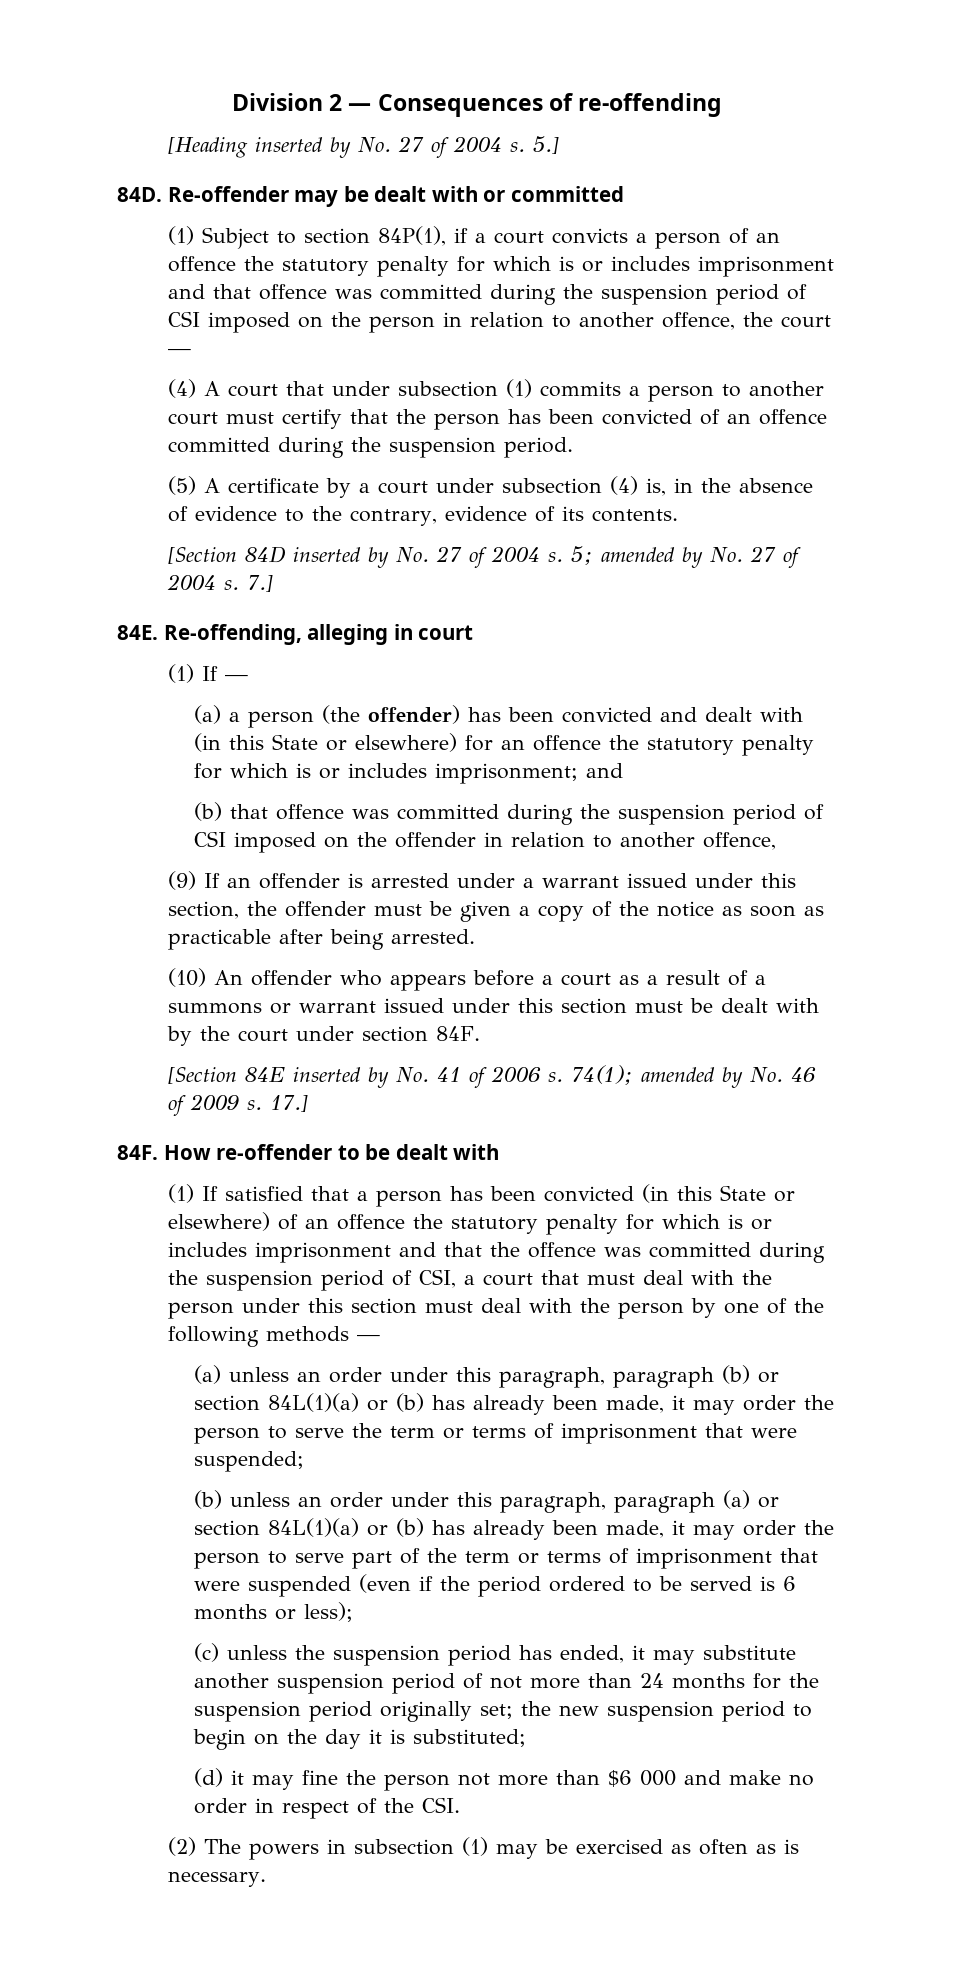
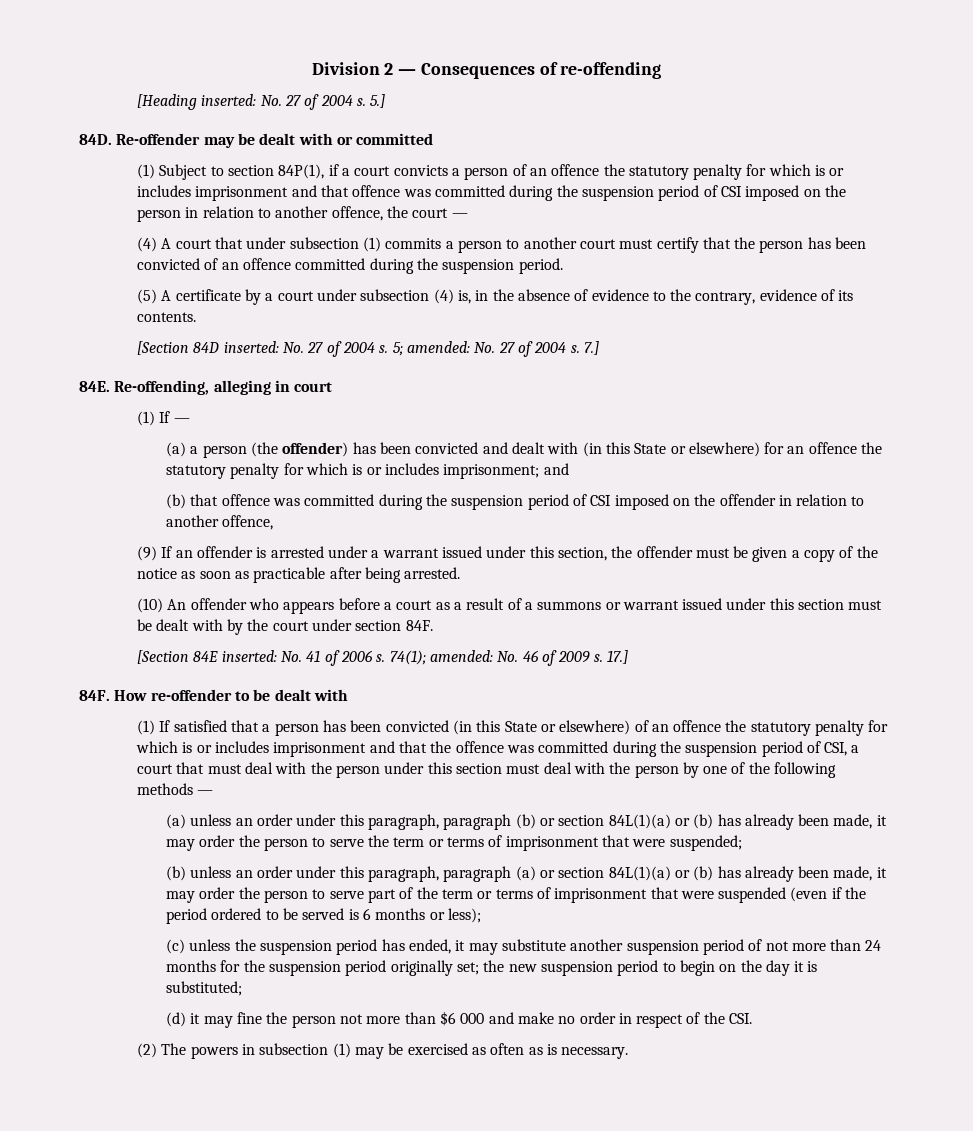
- [Heading inserted by No. 27 of 2004 s.
+ [Heading inserted: No. 27 of 2004 s.
- [Section 84D inserted by No. 27 of 2004 s.
+ [Section 84D inserted: No. 27 of 2004 s.
- 5; amended by No. 27 of 2004 s.
+ 5; amended: No. 27 of 2004 s.
- [Section 84E inserted by No. 41 of 2006 s.
+ [Section 84E inserted: No. 41 of 2006 s.
- 74(1); amended by No. 46 of 2009 s.
+ 74(1); amended: No. 46 of 2009 s.

